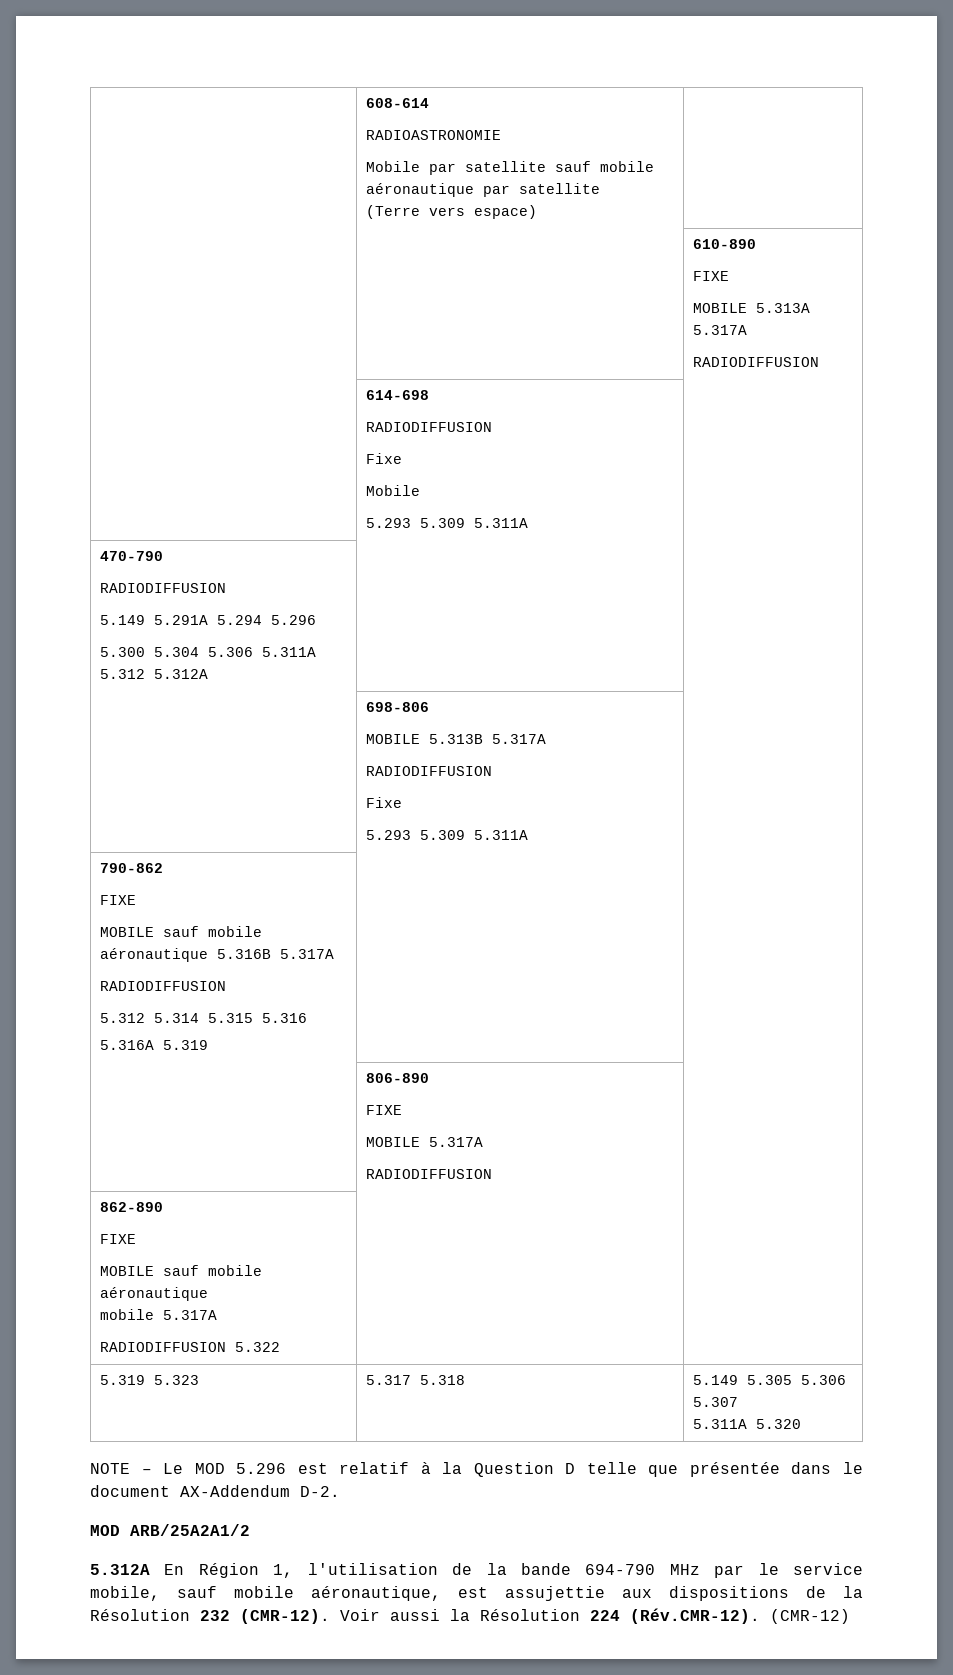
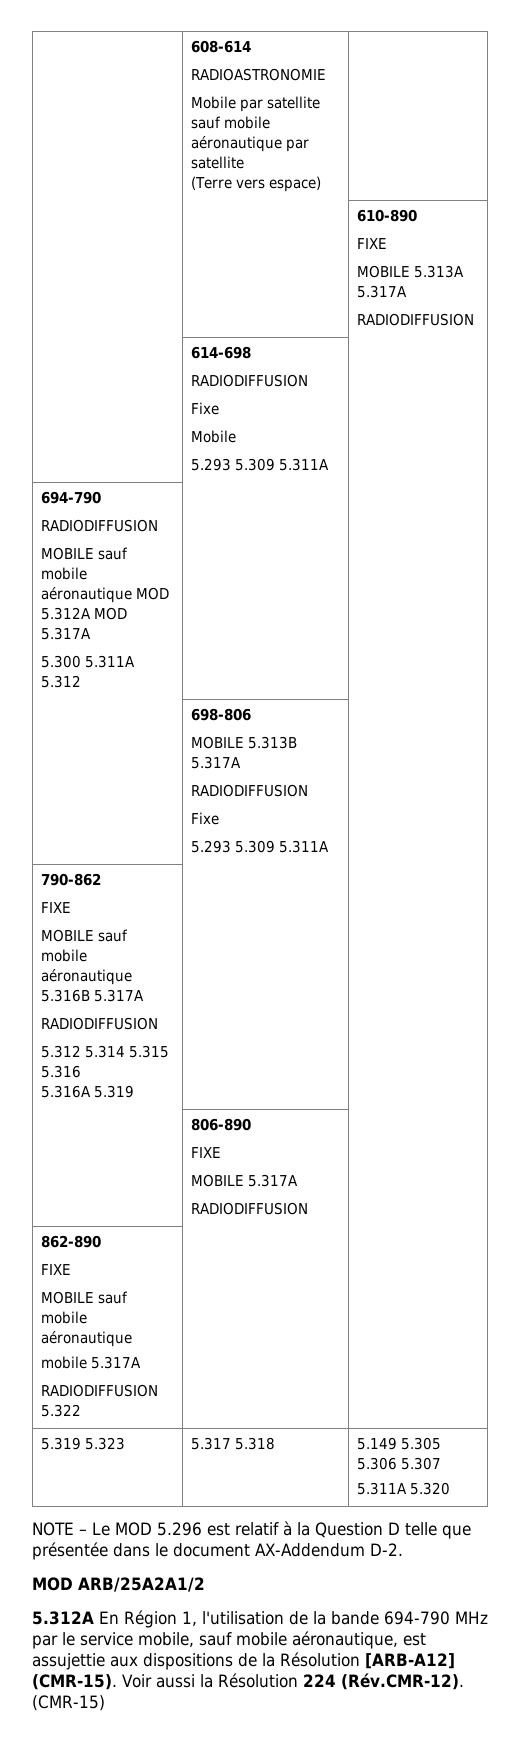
  | 614-698
  RADIODIFFUSION
  Fixe
  Mobile
  5.293 5.309 5.311A |
- 470-790
+ 694-790
  RADIODIFFUSION
- 5.149 5.291A 5.294 5.296
- 5.300 5.304 5.306 5.311A 5.312 5.312A | |
+ MOBILE sauf mobile aéronautique MOD 5.312A MOD 5.317A
+ 5.300 5.311A 5.312 | |
- 5.312A En Région 1, l'utilisation de la bande 694-790 MHz par le service mobile, sauf mobile aéronautique, est assujettie aux dispositions de la Résolution 232 (CMR-12).
+ 5.312A En Région 1, l'utilisation de la bande 694-790 MHz par le service mobile, sauf mobile aéronautique, est assujettie aux dispositions de la Résolution [ARB-A12] (CMR-15).
- Voir aussi la Résolution 224 (Rév.CMR-12). (CMR-12)
+ Voir aussi la Résolution 224 (Rév.CMR-12). (CMR-15)

